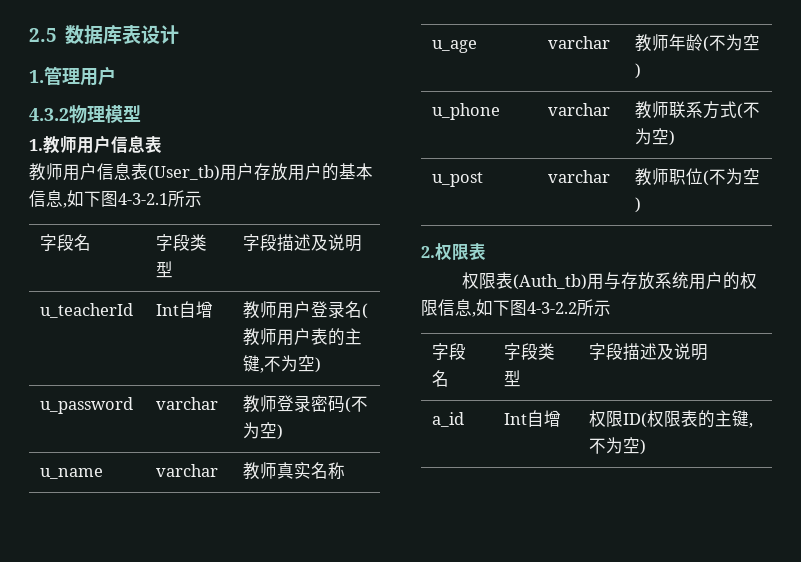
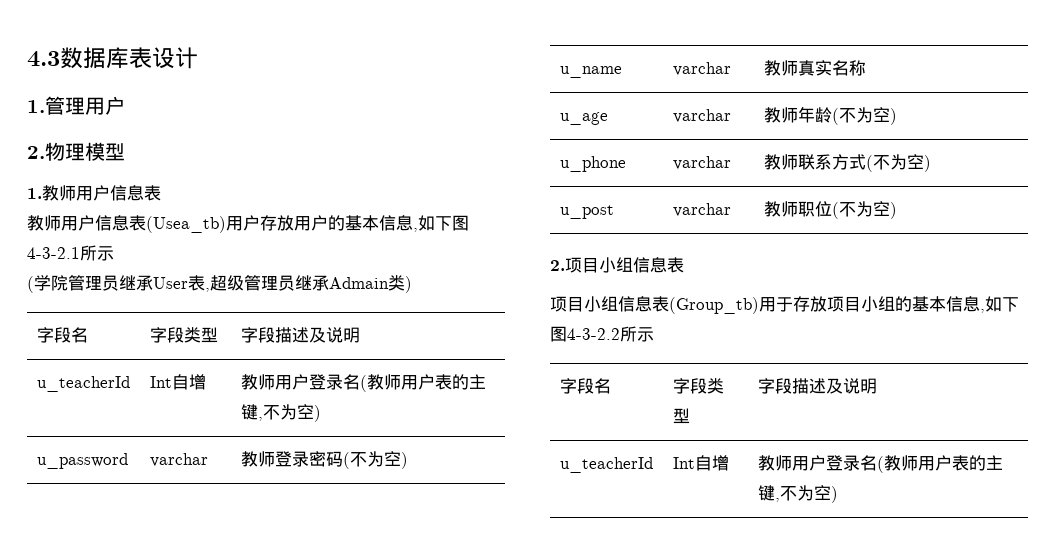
- 2.5数据库表设计
+ 4.3数据库表设计
- 4.3.2物理模型
+ 2.物理模型
- 教师用户信息表(User_tb)用户存放用户的基本信息,如下图4-3-2.1所示
+ 教师用户信息表(Usea_tb)用户存放用户的基本信息,如下图4-3-2.1所示
+ (学院管理员继承User表,超级管理员继承Admain类)
- 2.权限表
- 权限表(Auth_tb)用与存放系统用户的权限信息,如下图4-3-2.2所示
+ 2.项目小组信息表
+ 项目小组信息表(Group_tb)用于存放项目小组的基本信息,如下图4-3-2.2所示
  字段名 | 字段类型 | 字段描述及说明
- a_id | Int自增 | 权限ID(权限表的主键,不为空)
+ u_teacherId | Int自增 | 教师用户登录名(教师用户表的主键,不为空)

